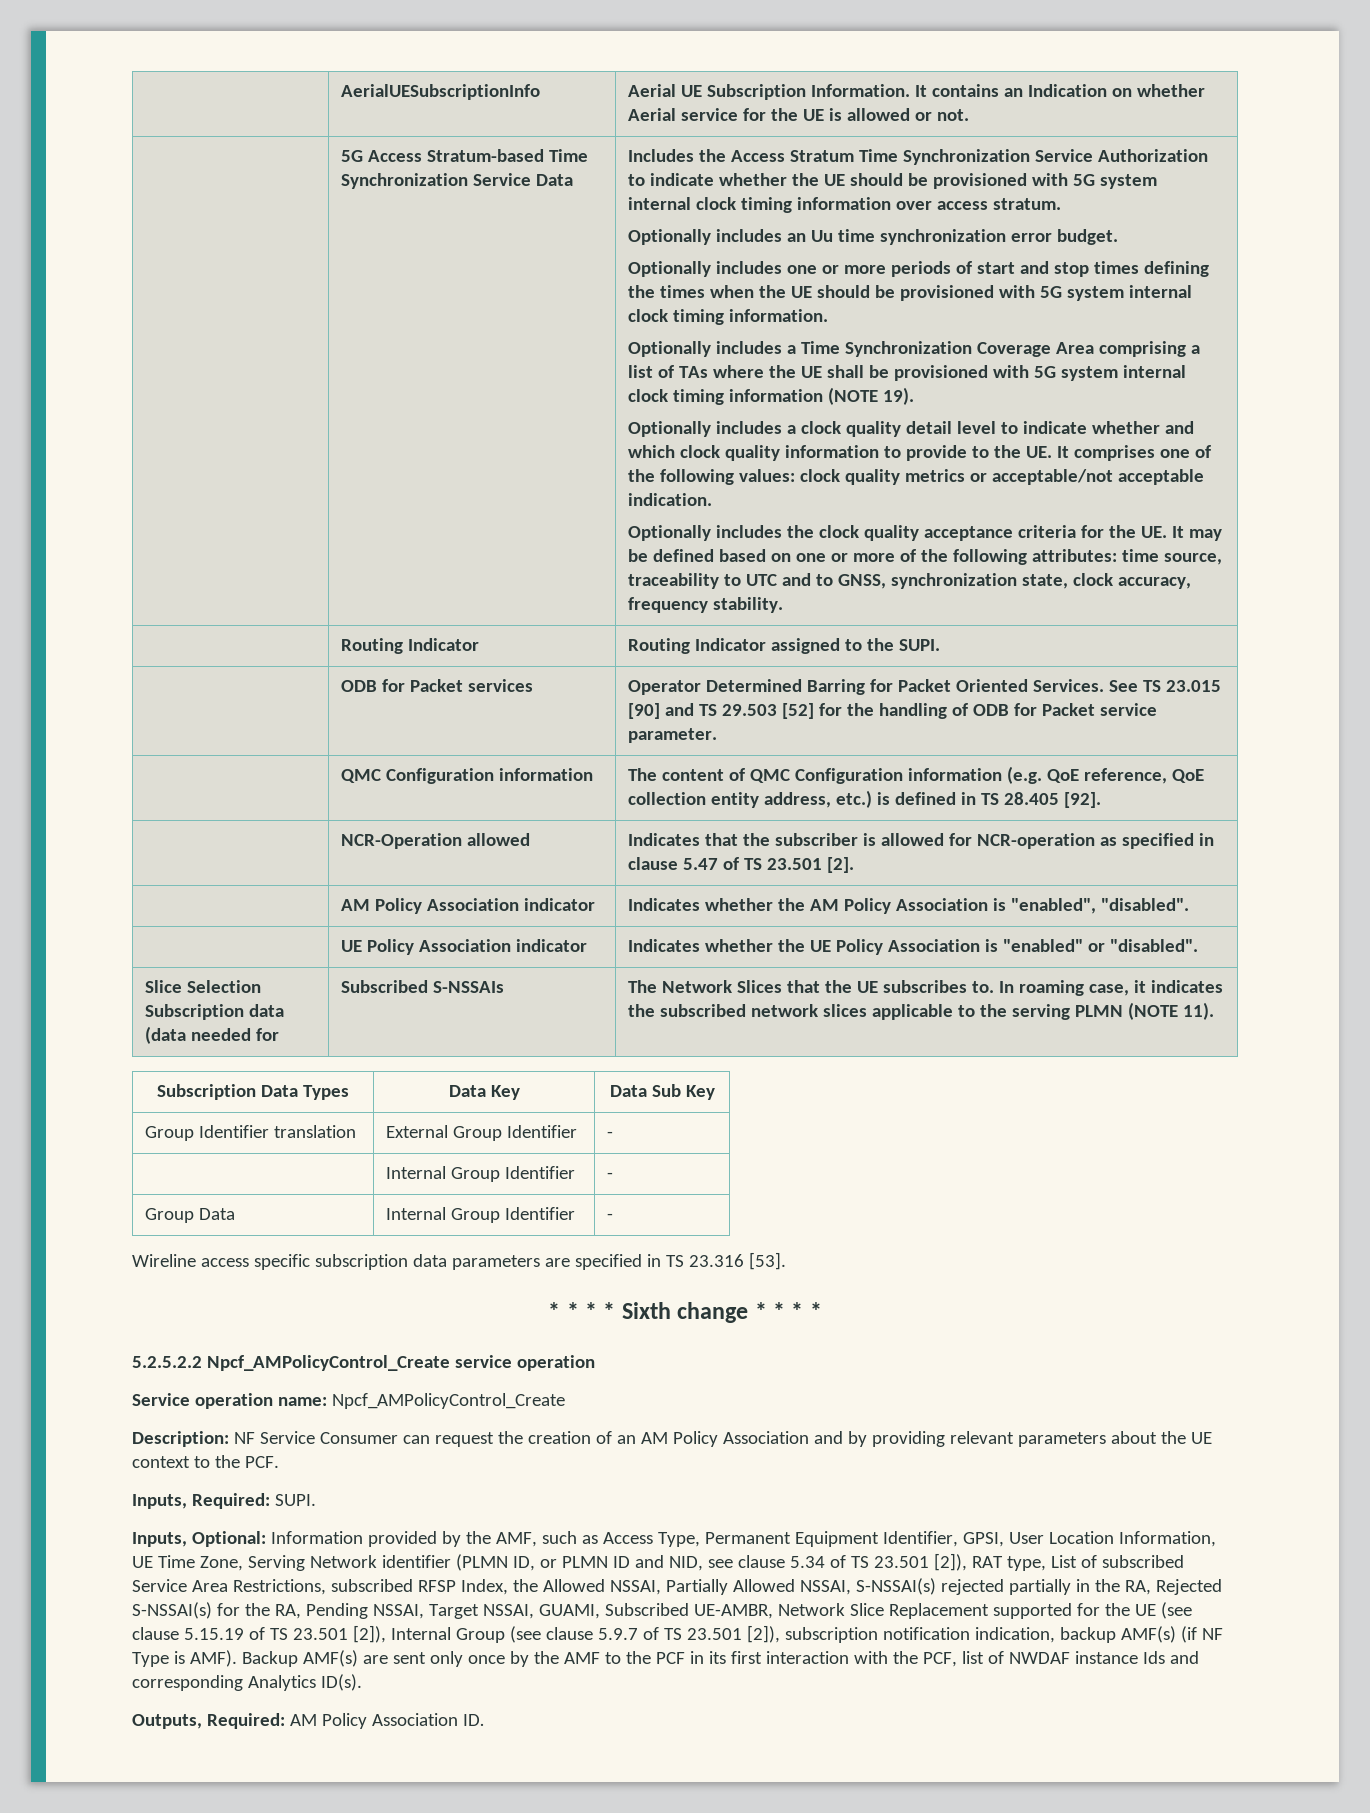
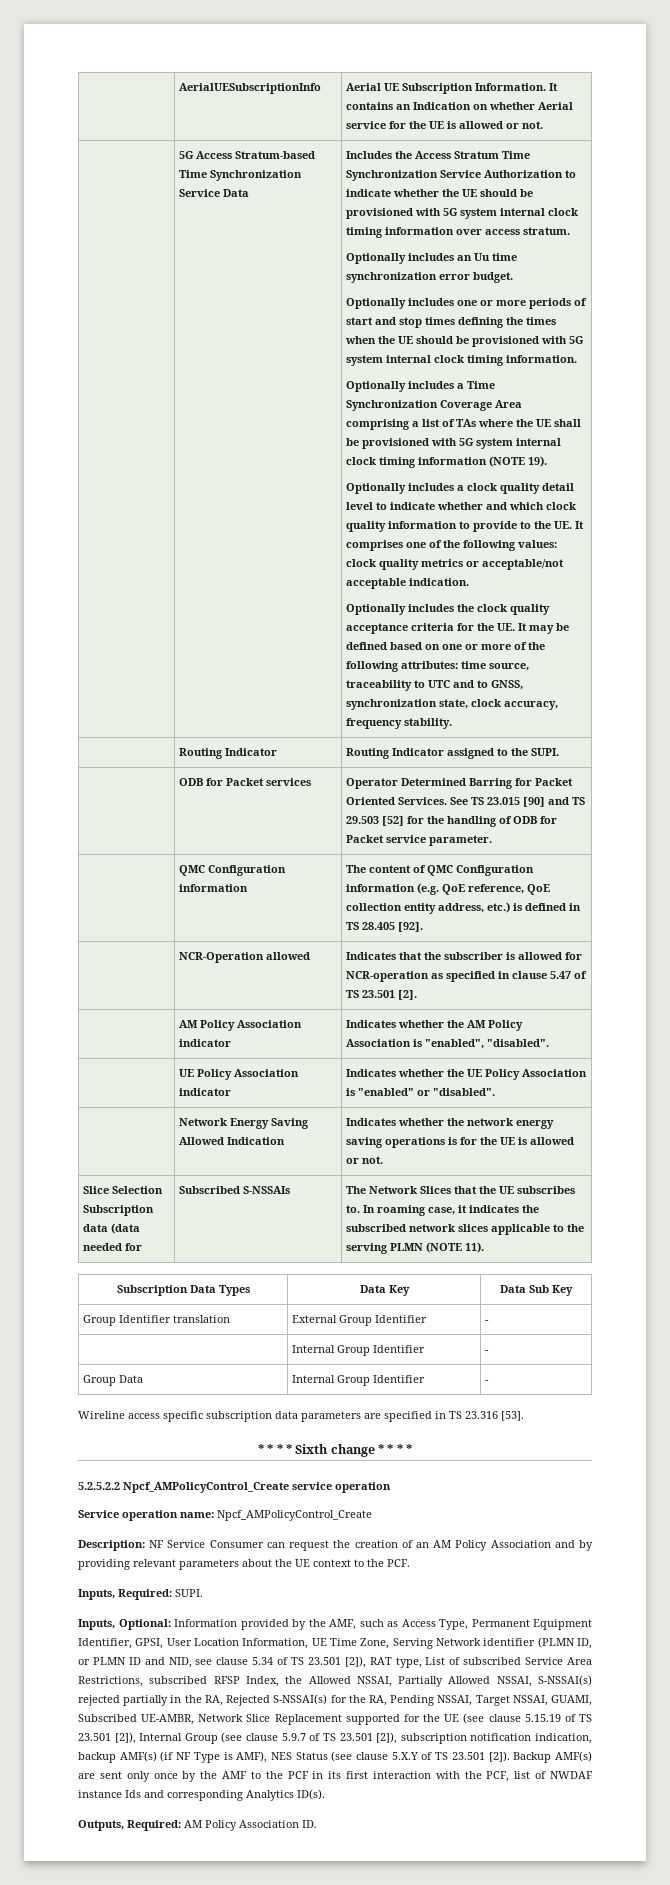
+ | Network Energy Saving Allowed Indication | Indicates whether the network energy saving operations is for the UE is allowed or not.
- Information provided by the AMF, such as Access Type, Permanent Equipment Identifier, GPSI, User Location Information, UE Time Zone, Serving Network identifier (PLMN ID, or PLMN ID and NID, see clause 5.34 of TS 23.501 [2]), RAT type, List of subscribed Service Area Restrictions, subscribed RFSP Index, the Allowed NSSAI, Partially Allowed NSSAI, S-NSSAI(s) rejected partially in the RA, Rejected S-NSSAI(s) for the RA, Pending NSSAI, Target NSSAI, GUAMI, Subscribed UE-AMBR, Network Slice Replacement supported for the UE (see clause 5.15.19 of TS 23.501 [2]), Internal Group (see clause 5.9.7 of TS 23.501 [2]), subscription notification indication, backup AMF(s) (if NF Type is AMF).
+ Information provided by the AMF, such as Access Type, Permanent Equipment Identifier, GPSI, User Location Information, UE Time Zone, Serving Network identifier (PLMN ID, or PLMN ID and NID, see clause 5.34 of TS 23.501 [2]), RAT type, List of subscribed Service Area Restrictions, subscribed RFSP Index, the Allowed NSSAI, Partially Allowed NSSAI, S-NSSAI(s) rejected partially in the RA, Rejected S-NSSAI(s) for the RA, Pending NSSAI, Target NSSAI, GUAMI, Subscribed UE-AMBR, Network Slice Replacement supported for the UE (see clause 5.15.19 of TS 23.501 [2]), Internal Group (see clause 5.9.7 of TS 23.501 [2]), subscription notification indication, backup AMF(s) (if NF Type is AMF), NES Status (see clause 5.X.Y of TS 23.501 [2]).

